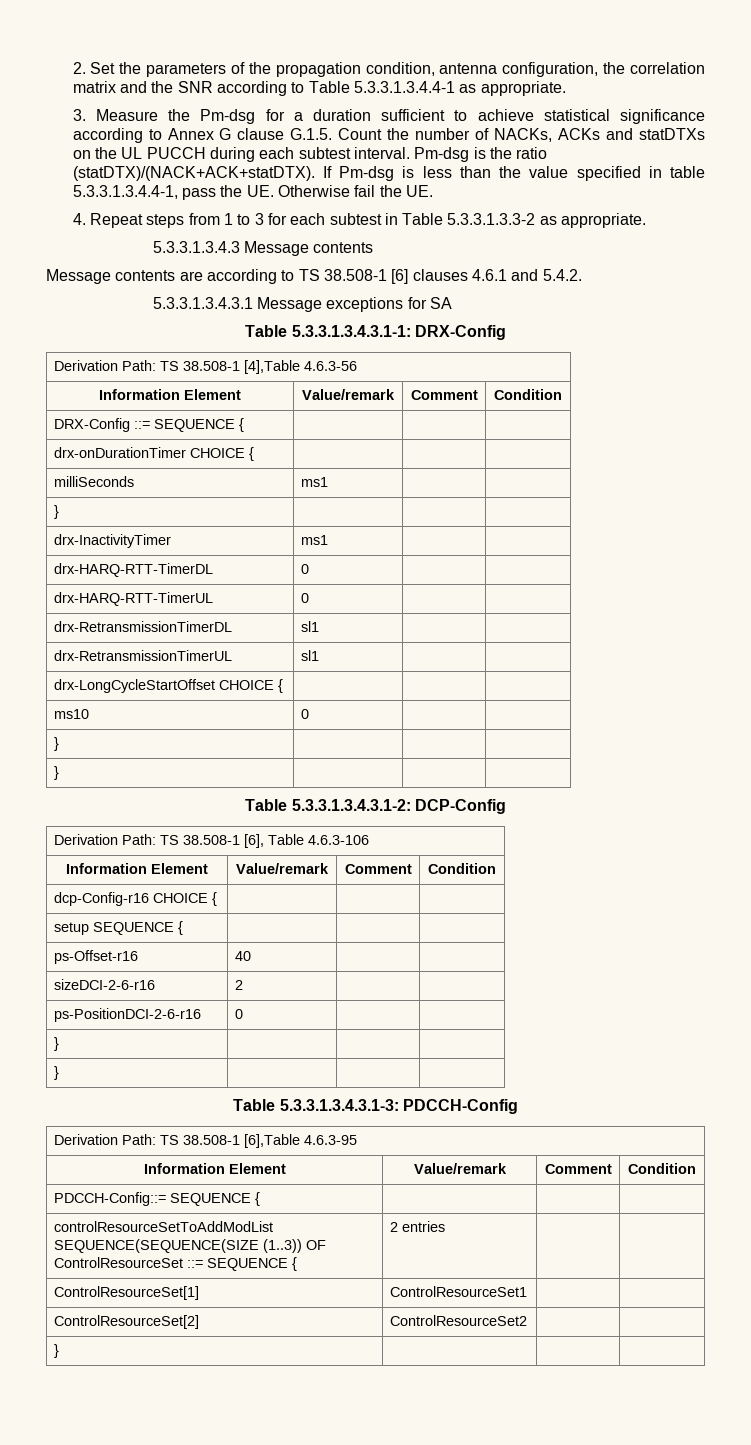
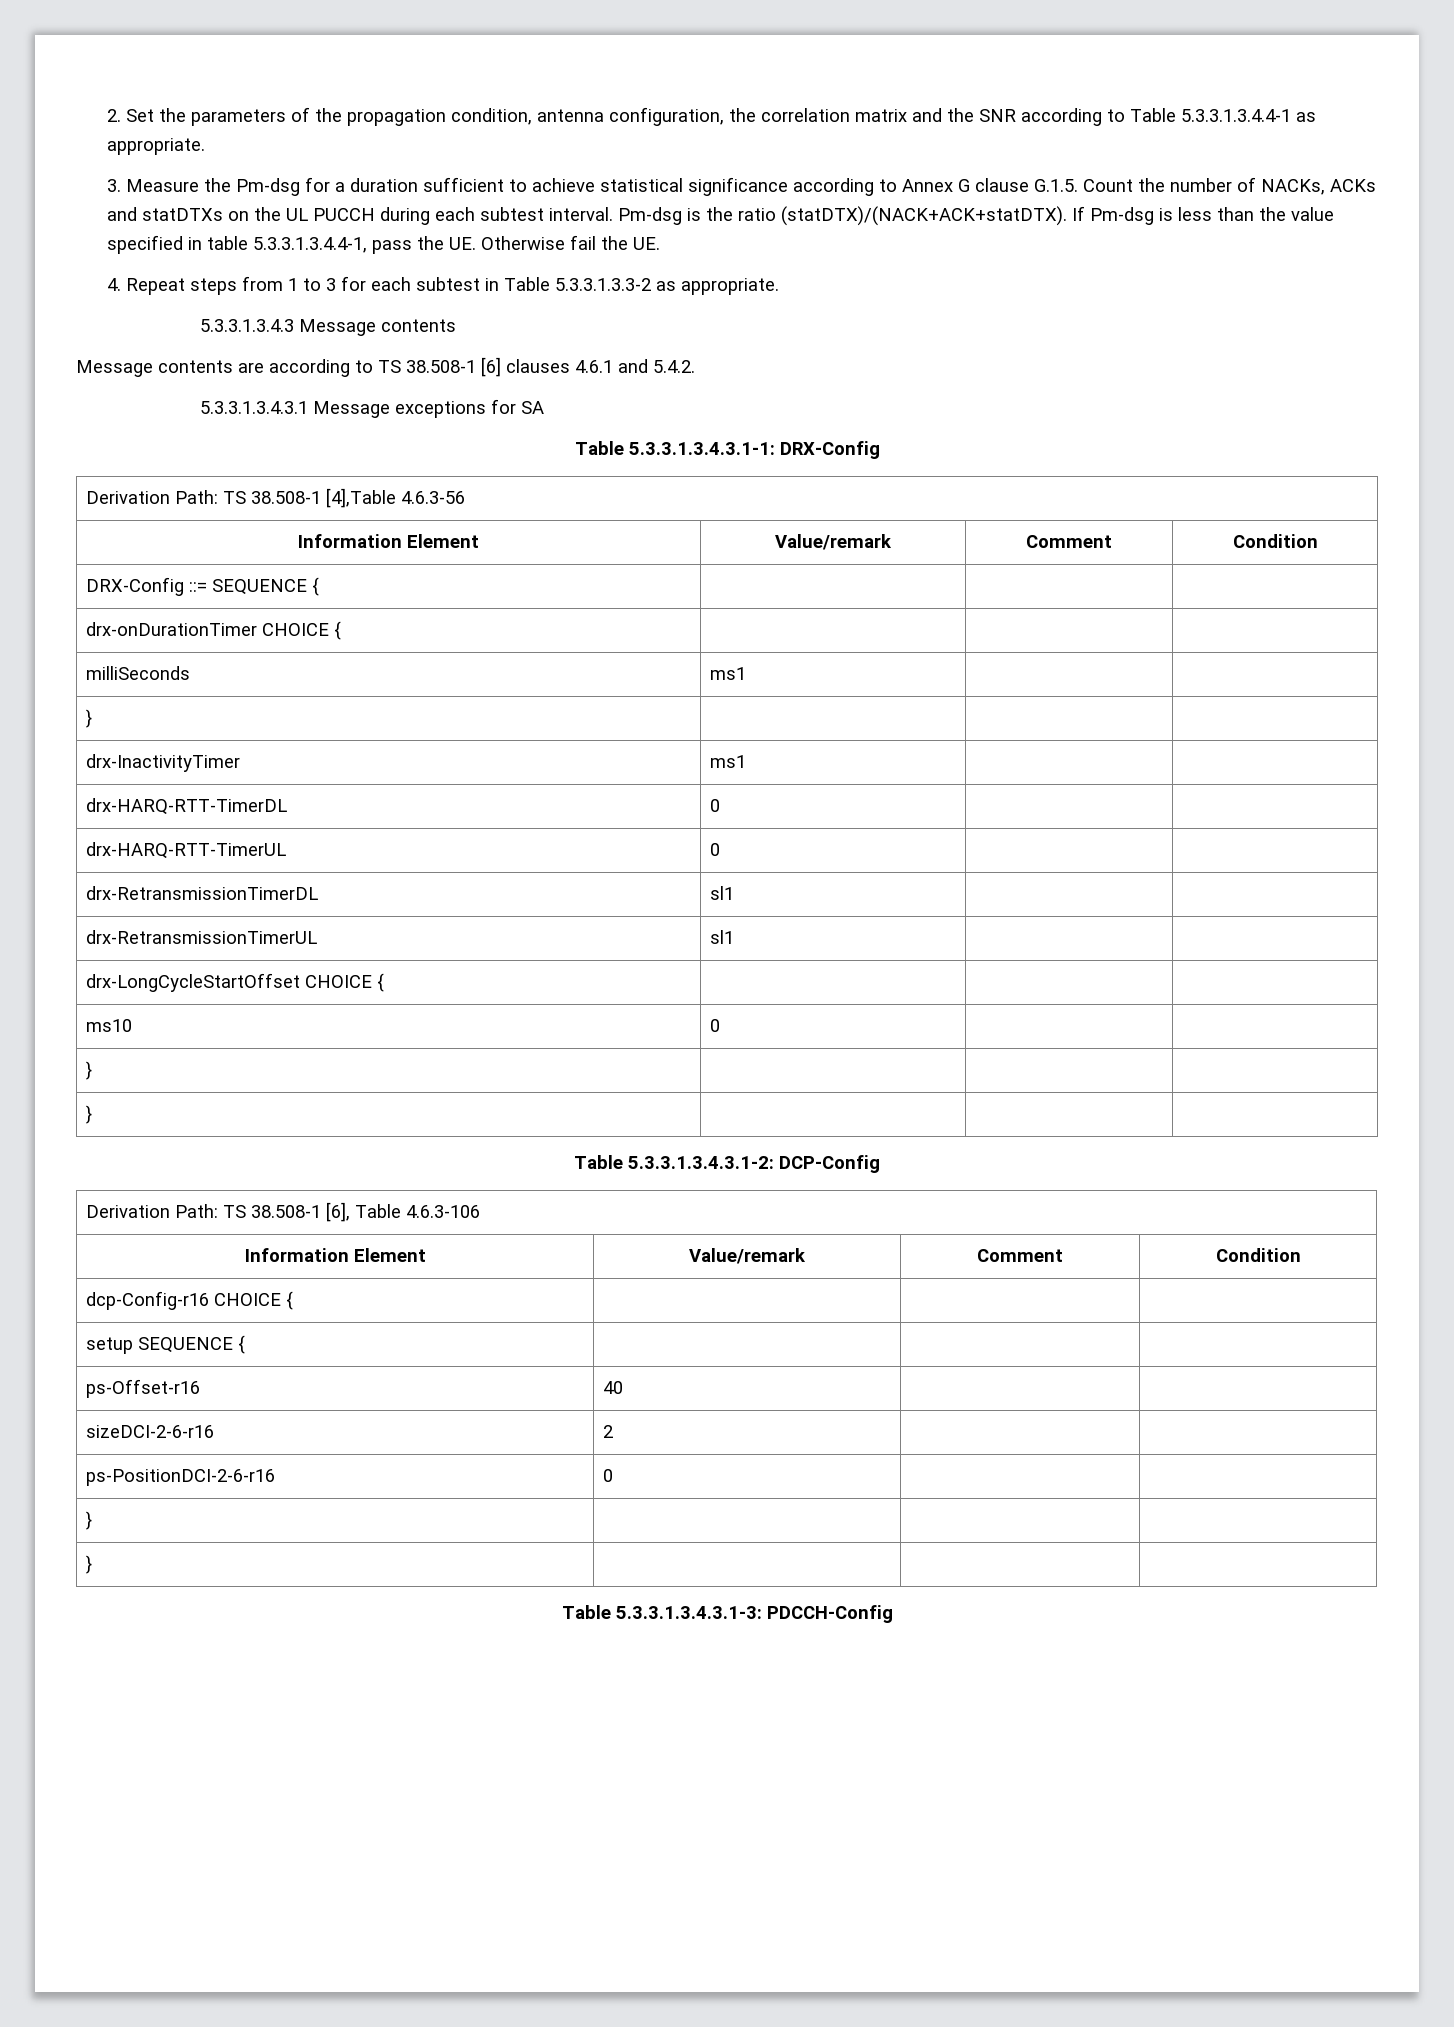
- Derivation Path: TS 38.508-1 [6],Table 4.6.3-95
- Information Element | Value/remark | Comment | Condition
- PDCCH-Config::= SEQUENCE { | | |
- controlResourceSetToAddModList SEQUENCE(SEQUENCE(SIZE (1..3)) OF ControlResourceSet ::= SEQUENCE { | 2 entries | |
- ControlResourceSet[1] | ControlResourceSet1 | |
- ControlResourceSet[2] | ControlResourceSet2 | |
- } | | |

